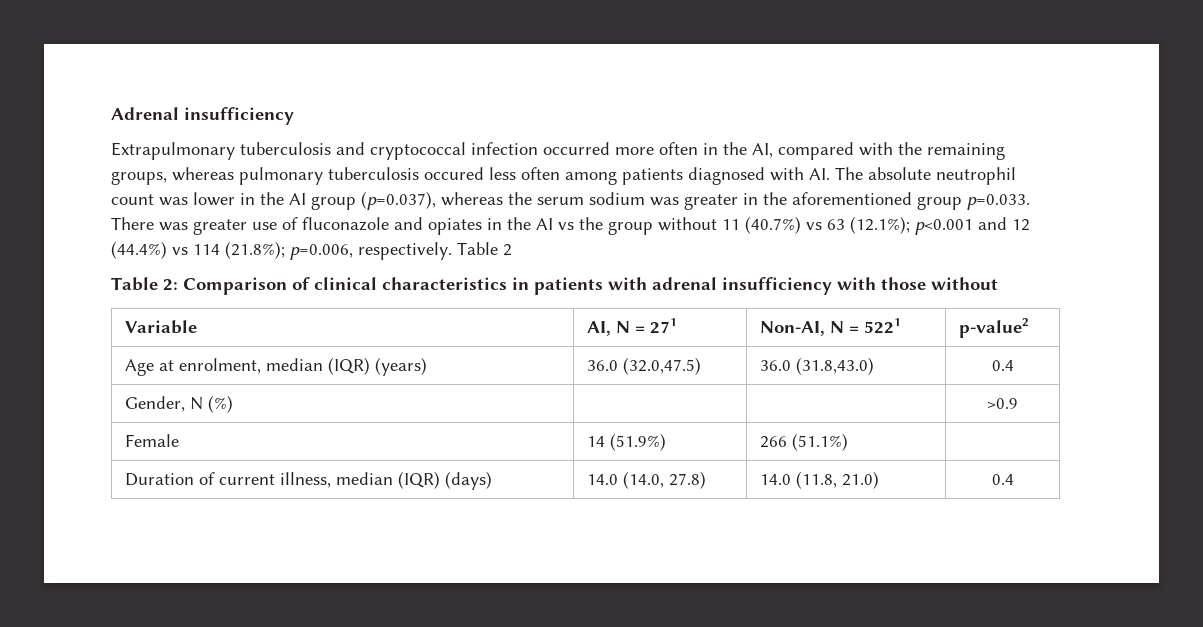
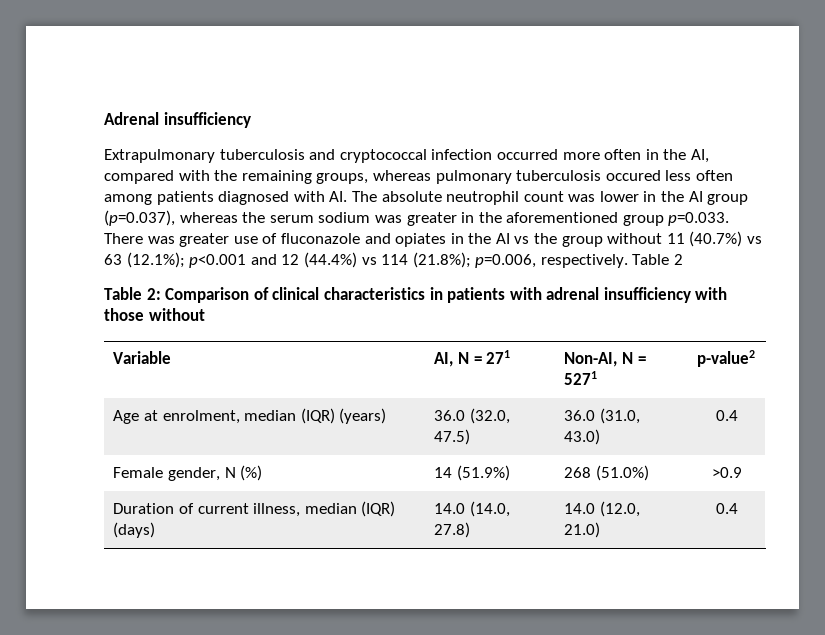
- Variable | AI, N = 271 | Non-AI, N = 5221 | p-value2
+ Variable | AI, N = 271 | Non-AI, N = 5271 | p-value2
- Age at enrolment, median (IQR) (years) | 36.0 (32.0,47.5) | 36.0 (31.8,43.0) | 0.4
+ Age at enrolment, median (IQR) (years) | 36.0 (32.0, 47.5) | 36.0 (31.0, 43.0) | 0.4
- Gender, N (%) | | | >0.9
- Female | 14 (51.9%) | 266 (51.1%) |
+ Female gender, N (%) | 14 (51.9%) | 268 (51.0%) | >0.9
- Duration of current illness, median (IQR) (days) | 14.0 (14.0, 27.8) | 14.0 (11.8, 21.0) | 0.4
+ Duration of current illness, median (IQR) (days) | 14.0 (14.0, 27.8) | 14.0 (12.0, 21.0) | 0.4

